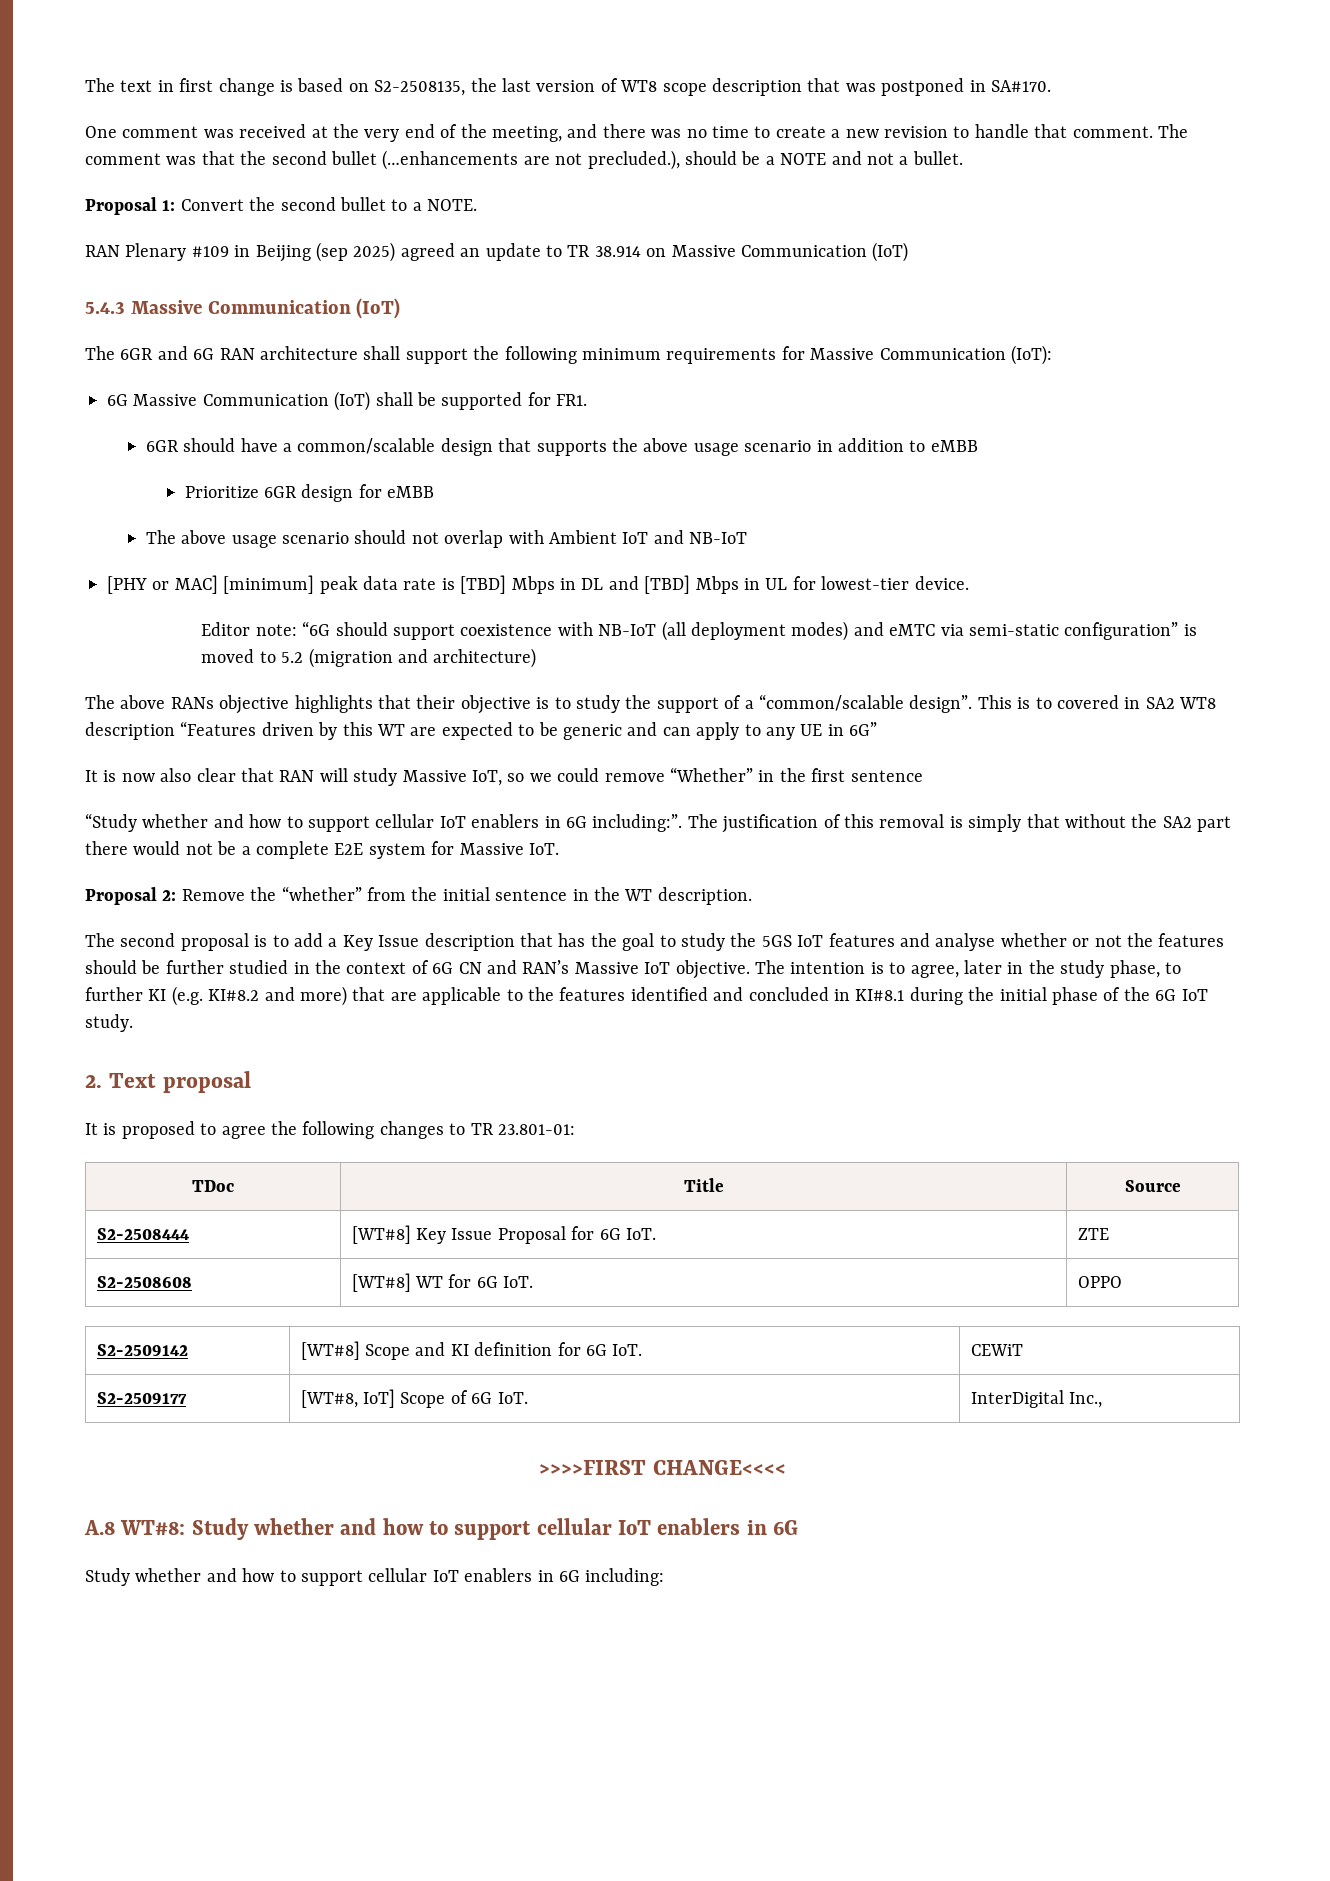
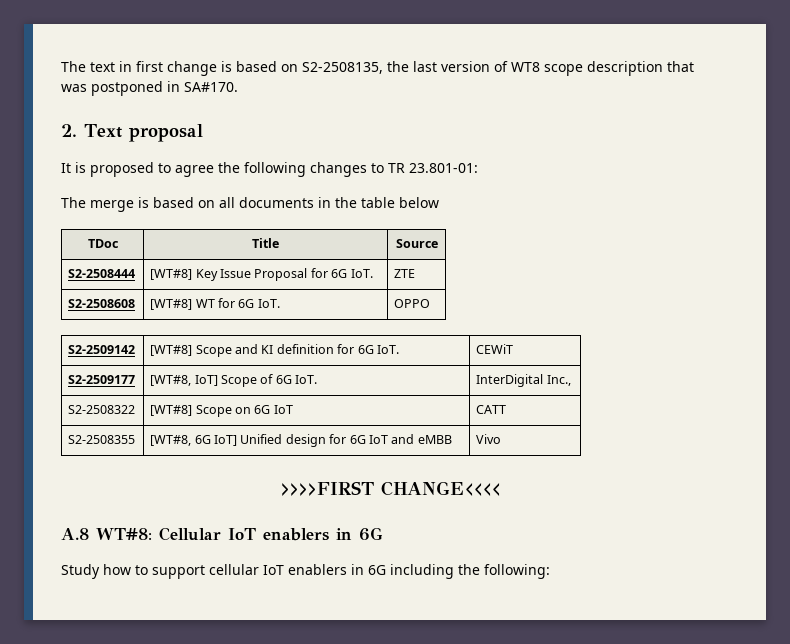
- One comment was received at the very end of the meeting, and there was no time to create a new revision to handle that comment. The comment was that the second bullet (…enhancements are not precluded.), should be a NOTE and not a bullet.
- Proposal 1: Convert the second bullet to a NOTE.
- RAN Plenary #109 in Beijing (sep 2025) agreed an update to TR 38.914 on Massive Communication (IoT)
- 5.4.3 Massive Communication (IoT)
- The 6GR and 6G RAN architecture shall support the following minimum requirements for Massive Communication (IoT):
- 6G Massive Communication (IoT) shall be supported for FR1.
- 6GR should have a common/scalable design that supports the above usage scenario in addition to eMBB
- Prioritize 6GR design for eMBB
- The above usage scenario should not overlap with Ambient IoT and NB-IoT
- [PHY or MAC] [minimum] peak data rate is [TBD] Mbps in DL and [TBD] Mbps in UL for lowest-tier device.
- Editor note: “6G should support coexistence with NB-IoT (all deployment modes) and eMTC via semi-static configuration” is moved to 5.2 (migration and architecture)
- The above RANs objective highlights that their objective is to study the support of a “common/scalable design”. This is to covered in SA2 WT8 description “Features driven by this WT are expected to be generic and can apply to any UE in 6G”
- It is now also clear that RAN will study Massive IoT, so we could remove “Whether” in the first sentence
- “Study whether and how to support cellular IoT enablers in 6G including:”. The justification of this removal is simply that without the SA2 part there would not be a complete E2E system for Massive IoT.
- Proposal 2: Remove the “whether” from the initial sentence in the WT description.
- The second proposal is to add a Key Issue description that has the goal to study the 5GS IoT features and analyse whether or not the features should be further studied in the context of 6G CN and RAN’s Massive IoT objective. The intention is to agree, later in the study phase, to further KI (e.g. KI#8.2 and more) that are applicable to the features identified and concluded in KI#8.1 during the initial phase of the 6G IoT study.
+ The merge is based on all documents in the table below
+ S2-2508322 | [WT#8] Scope on 6G IoT | CATT
+ S2-2508355 | [WT#8, 6G IoT] Unified design for 6G IoT and eMBB | Vivo
  >>>>FIRST CHANGE<<<<
- A.8 WT#8: Study whether and how to support cellular IoT enablers in 6G
- Study whether and how to support cellular IoT enablers in 6G including:
+ A.8 WT#8: Cellular IoT enablers in 6G
+ Study how to support cellular IoT enablers in 6G including the following:

